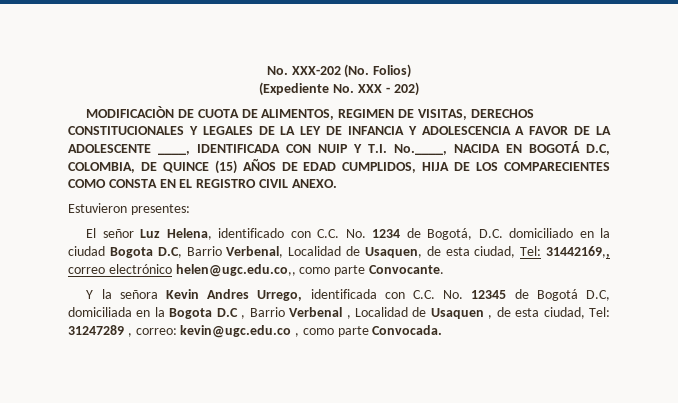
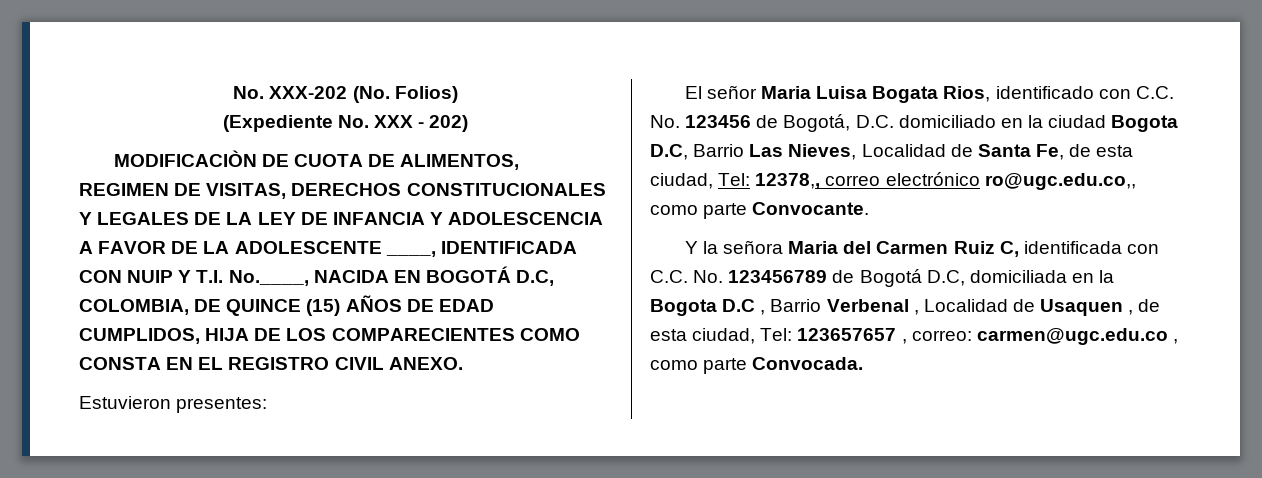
- El señor Luz Helena, identificado con C.C. No. 1234 de Bogotá, D.C. domiciliado en la ciudad Bogota D.C, Barrio Verbenal, Localidad de Usaquen, de esta ciudad, Tel: 31442169,, correo electrónico helen@ugc.edu.co,, como parte Convocante.
+ El señor Maria Luisa Bogata Rios, identificado con C.C. No. 123456 de Bogotá, D.C. domiciliado en la ciudad Bogota D.C, Barrio Las Nieves, Localidad de Santa Fe, de esta ciudad, Tel: 12378,, correo electrónico ro@ugc.edu.co,, como parte Convocante.
- Y la señora Kevin Andres Urrego, identificada con C.C. No. 12345 de Bogotá D.C, domiciliada en la Bogota D.C , Barrio Verbenal , Localidad de Usaquen , de esta ciudad, Tel: 31247289 , correo: kevin@ugc.edu.co , como parte Convocada.
+ Y la señora Maria del Carmen Ruiz C, identificada con C.C. No. 123456789 de Bogotá D.C, domiciliada en la Bogota D.C , Barrio Verbenal , Localidad de Usaquen , de esta ciudad, Tel: 123657657 , correo: carmen@ugc.edu.co , como parte Convocada.

